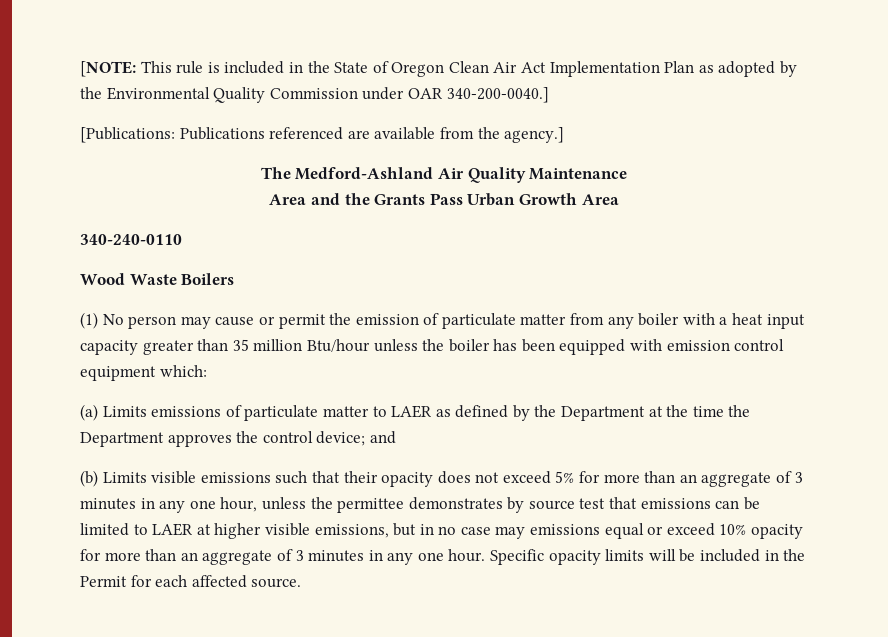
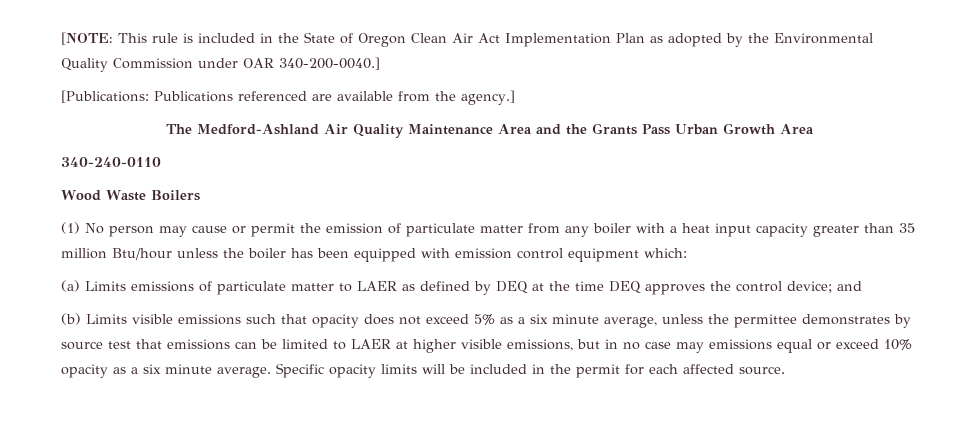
- The Medford-Ashland Air Quality Maintenance
- Area and the Grants Pass Urban Growth Area
+ The Medford-Ashland Air Quality Maintenance Area and the Grants Pass Urban Growth Area
- (a) Limits emissions of particulate matter to LAER as defined by the Department at the time the Department approves the control device; and
+ (a) Limits emissions of particulate matter to LAER as defined by DEQ at the time DEQ approves the control device; and
- (b) Limits visible emissions such that their opacity does not exceed 5% for more than an aggregate of 3 minutes in any one hour, unless the permittee demonstrates by source test that emissions can be limited to LAER at higher visible emissions, but in no case may emissions equal or exceed 10% opacity for more than an aggregate of 3 minutes in any one hour.
+ (b) Limits visible emissions such that opacity does not exceed 5% as a six minute average, unless the permittee demonstrates by source test that emissions can be limited to LAER at higher visible emissions, but in no case may emissions equal or exceed 10% opacity as a six minute average.
- Specific opacity limits will be included in the Permit for each affected source.
+ Specific opacity limits will be included in the permit for each affected source.

